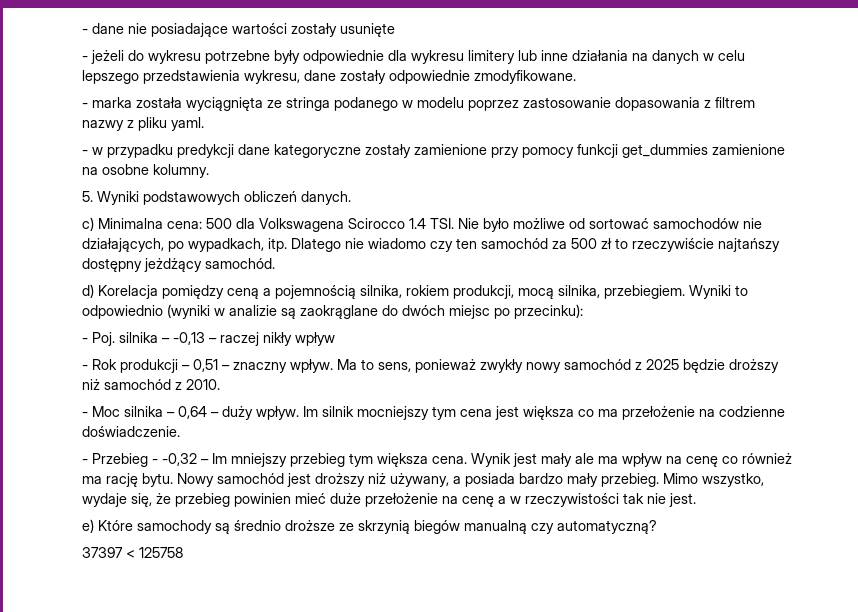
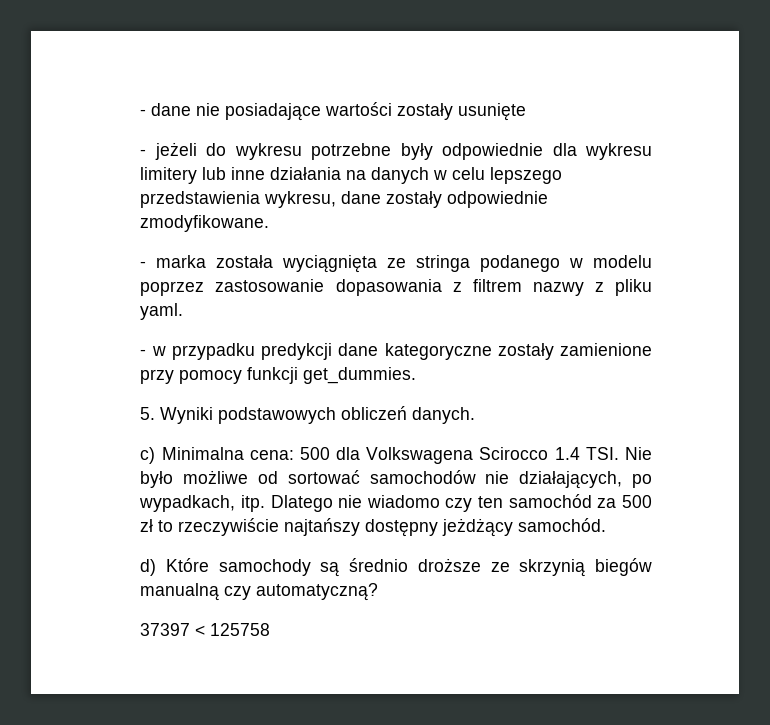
- - w przypadku predykcji dane kategoryczne zostały zamienione przy pomocy funkcji get_dummies zamienione na osobne kolumny.
+ - w przypadku predykcji dane kategoryczne zostały zamienione przy pomocy funkcji get_dummies.
- d) Korelacja pomiędzy ceną a pojemnością silnika, rokiem produkcji, mocą silnika, przebiegiem. Wyniki to odpowiednio (wyniki w analizie są zaokrąglane do dwóch miejsc po przecinku):
- - Poj. silnika – -0,13 – raczej nikły wpływ
- - Rok produkcji – 0,51 – znaczny wpływ. Ma to sens, ponieważ zwykły nowy samochód z 2025 będzie droższy niż samochód z 2010.
- - Moc silnika – 0,64 – duży wpływ. Im silnik mocniejszy tym cena jest większa co ma przełożenie na codzienne doświadczenie.
- - Przebieg - -0,32 – Im mniejszy przebieg tym większa cena. Wynik jest mały ale ma wpływ na cenę co również ma rację bytu. Nowy samochód jest droższy niż używany, a posiada bardzo mały przebieg. Mimo wszystko, wydaje się, że przebieg powinien mieć duże przełożenie na cenę a w rzeczywistości tak nie jest.
- e) Które samochody są średnio droższe ze skrzynią biegów manualną czy automatyczną?
+ d) Które samochody są średnio droższe ze skrzynią biegów manualną czy automatyczną?

